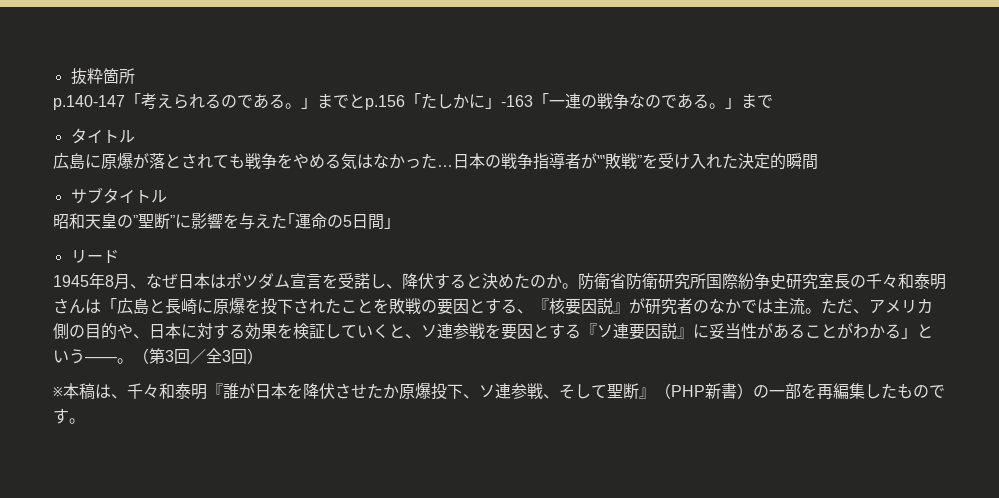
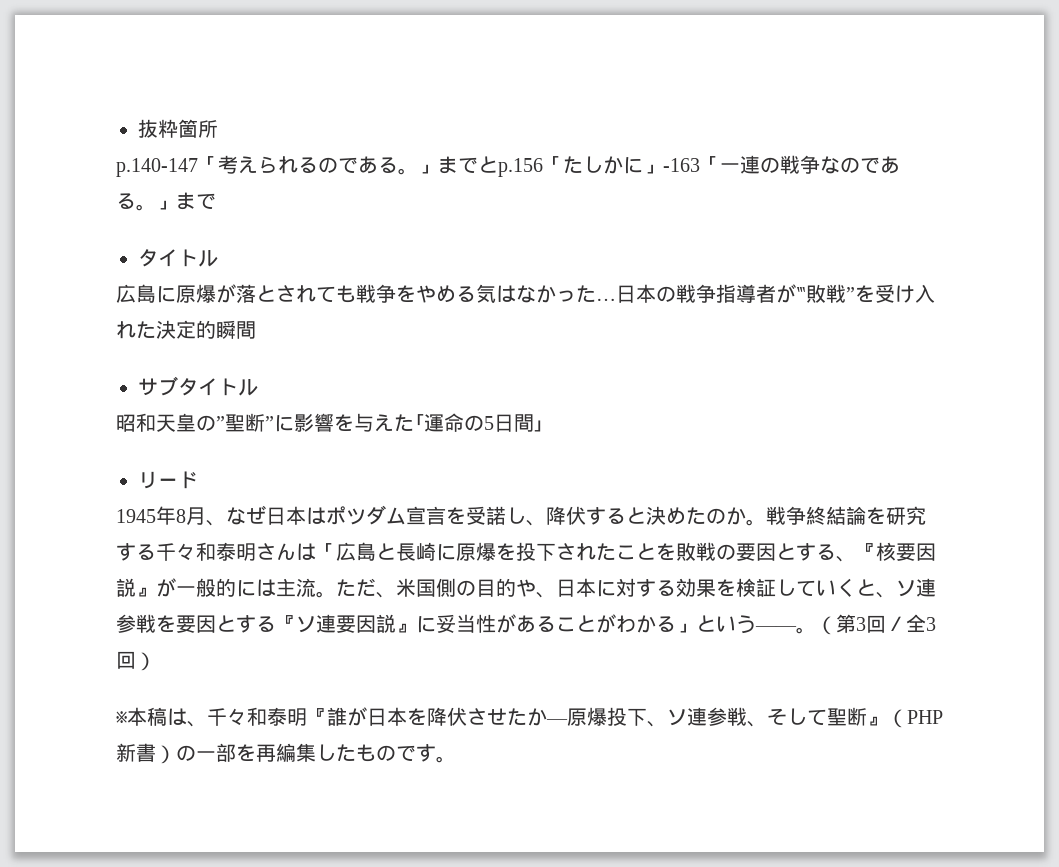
- 防衛省防衛研究所国際紛争史研究室長の千々和泰明さんは「広島と長崎に原爆を投下されたことを敗戦の要因とする、『核要因説』が研究者のなかでは主流。
+ 戦争終結論を研究する千々和泰明さんは「広島と長崎に原爆を投下されたことを敗戦の要因とする、『核要因説』が一般的には主流。
- ただ、アメリカ側の目的や、日本に対する効果を検証していくと、ソ連参戦を要因とする『ソ連要因説』に妥当性があることがわかる」という――。
+ ただ、米国側の目的や、日本に対する効果を検証していくと、ソ連参戦を要因とする『ソ連要因説』に妥当性があることがわかる」という――。
- ※本稿は、千々和泰明『誰が日本を降伏させたか原爆投下、ソ連参戦、そして聖断』（PHP新書）の一部を再編集したものです。
+ ※本稿は、千々和泰明『誰が日本を降伏させたか―原爆投下、ソ連参戦、そして聖断』（PHP新書）の一部を再編集したものです。

